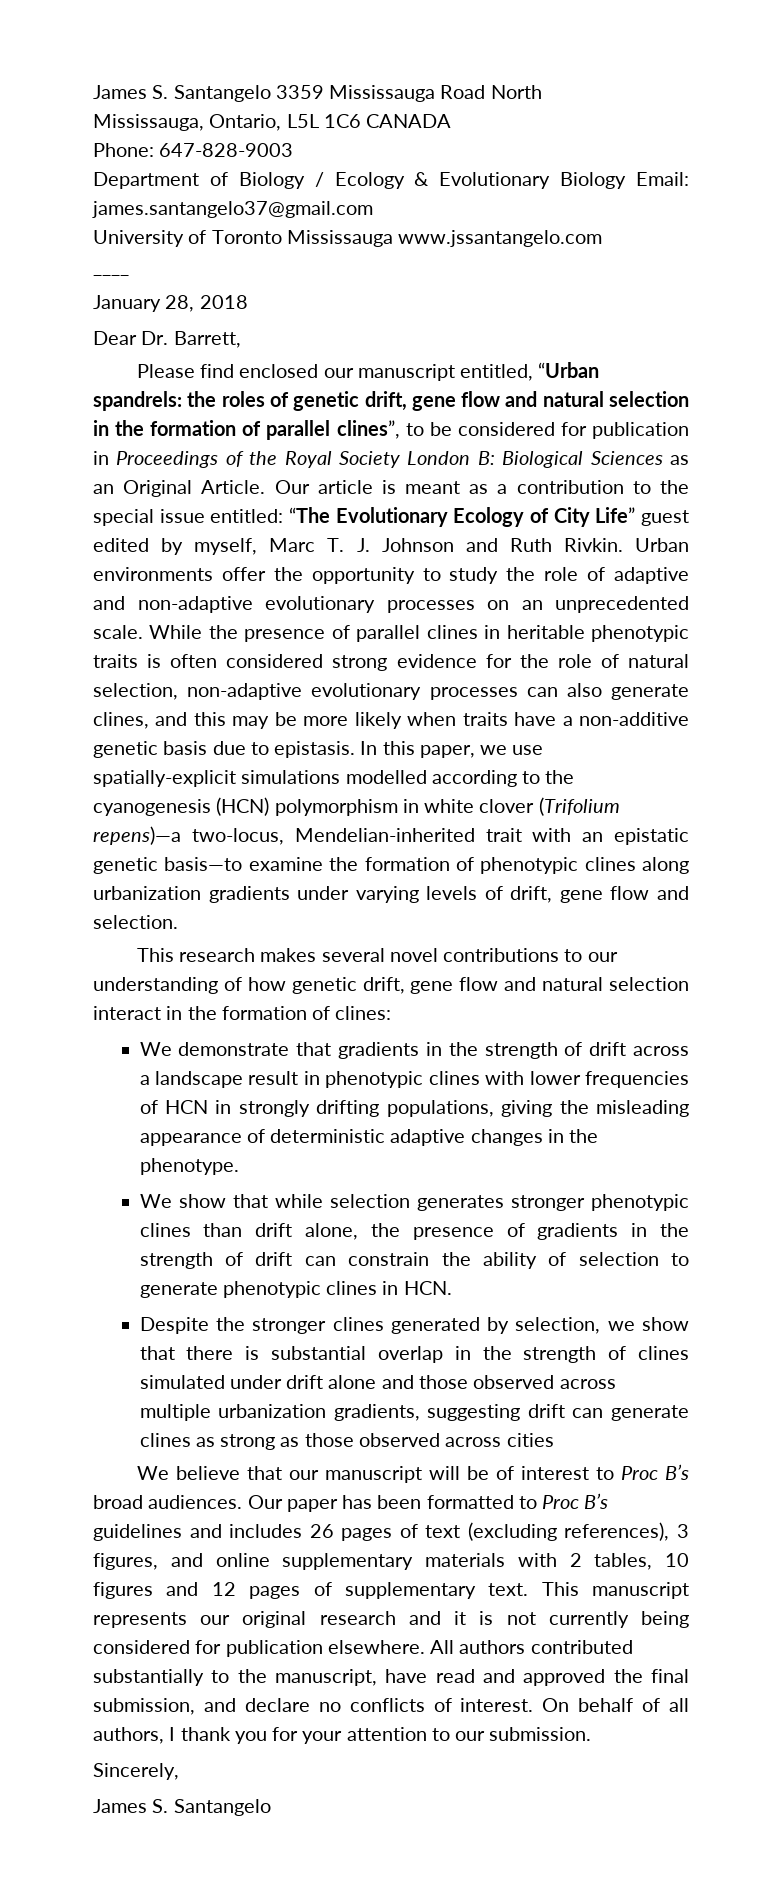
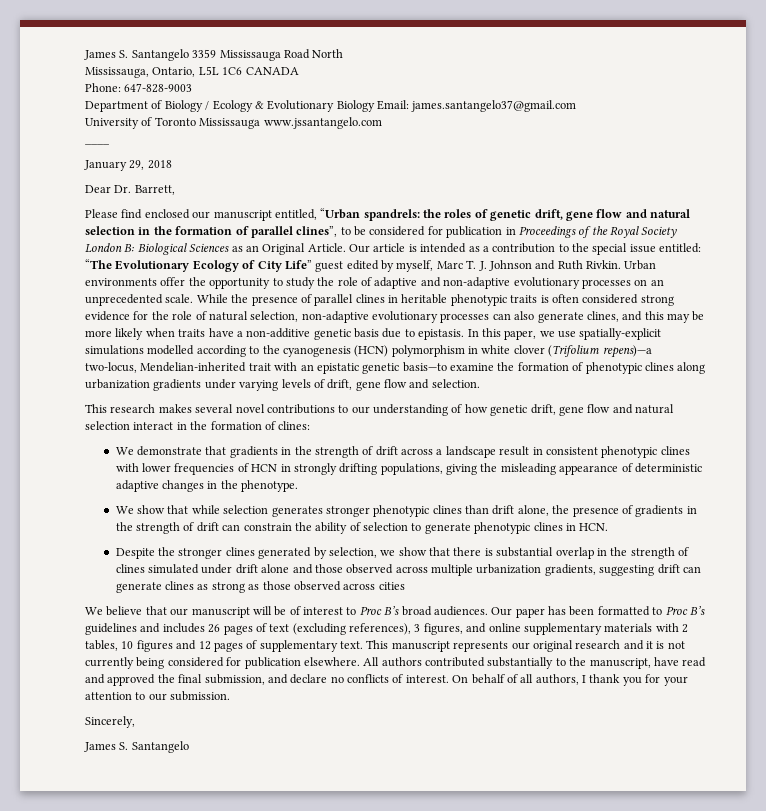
- January 28, 2018
+ January 29, 2018
- Our article is meant as a contribution to the special issue entitled: “The Evolutionary Ecology of City Life” guest edited by myself, Marc T. J. Johnson and Ruth Rivkin.
+ Our article is intended as a contribution to the special issue entitled: “The Evolutionary Ecology of City Life” guest edited by myself, Marc T. J. Johnson and Ruth Rivkin.
- We demonstrate that gradients in the strength of drift across a landscape result in phenotypic clines with lower frequencies of HCN in strongly drifting populations, giving the misleading appearance of deterministic adaptive changes in the phenotype.
+ We demonstrate that gradients in the strength of drift across a landscape result in consistent phenotypic clines with lower frequencies of HCN in strongly drifting populations, giving the misleading appearance of deterministic adaptive changes in the phenotype.

